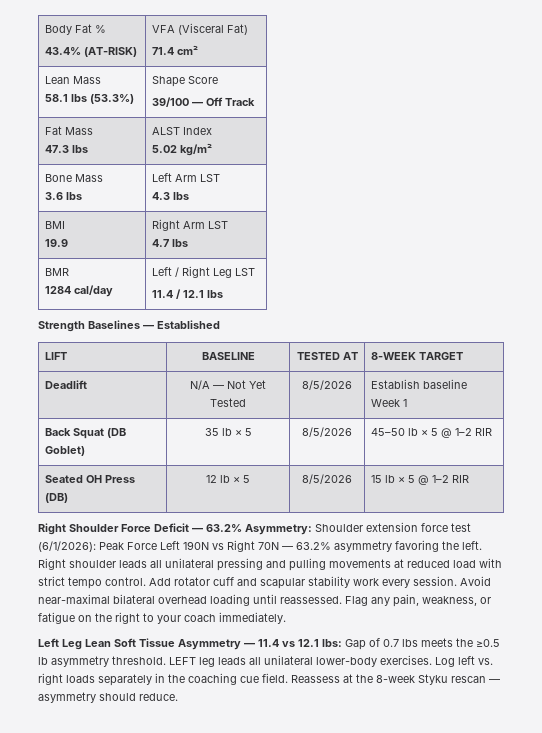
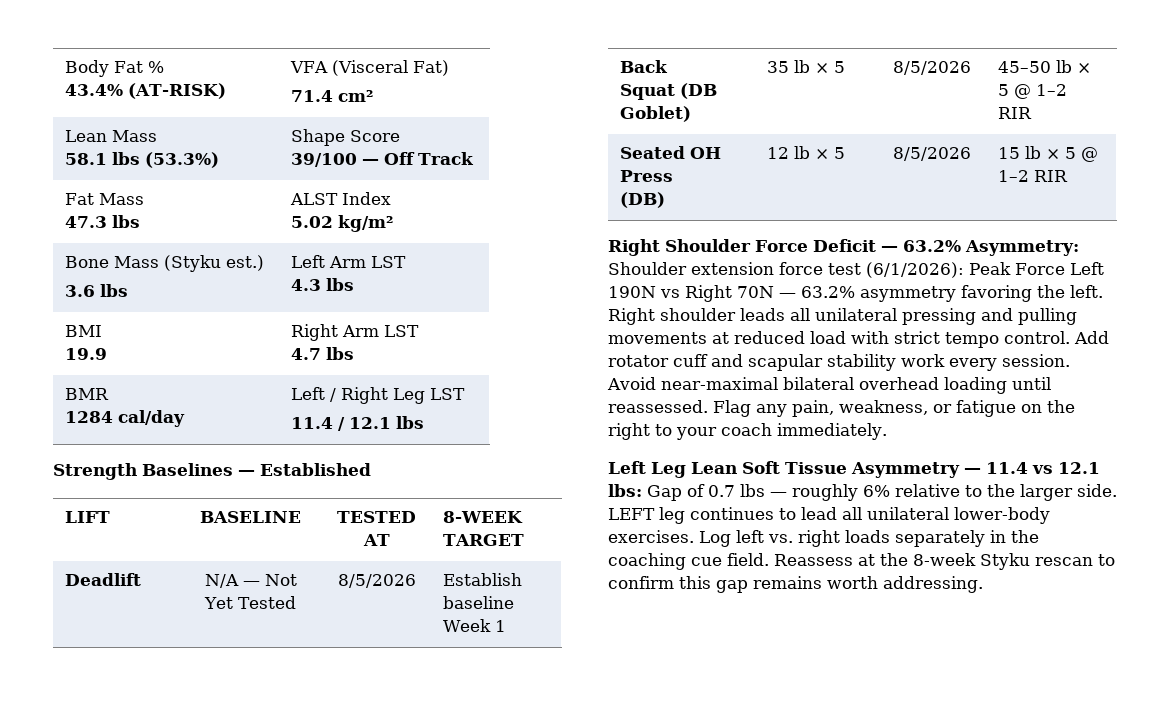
- Bone Mass
+ Bone Mass (Styku est.)
- Left Leg Lean Soft Tissue Asymmetry — 11.4 vs 12.1 lbs: Gap of 0.7 lbs meets the ≥0.5 lb asymmetry threshold. LEFT leg leads all unilateral lower-body exercises.
+ Left Leg Lean Soft Tissue Asymmetry — 11.4 vs 12.1 lbs: Gap of 0.7 lbs — roughly 6% relative to the larger side. LEFT leg continues to lead all unilateral lower-body exercises.
- Reassess at the 8-week Styku rescan — asymmetry should reduce.
+ Reassess at the 8-week Styku rescan to confirm this gap remains worth addressing.

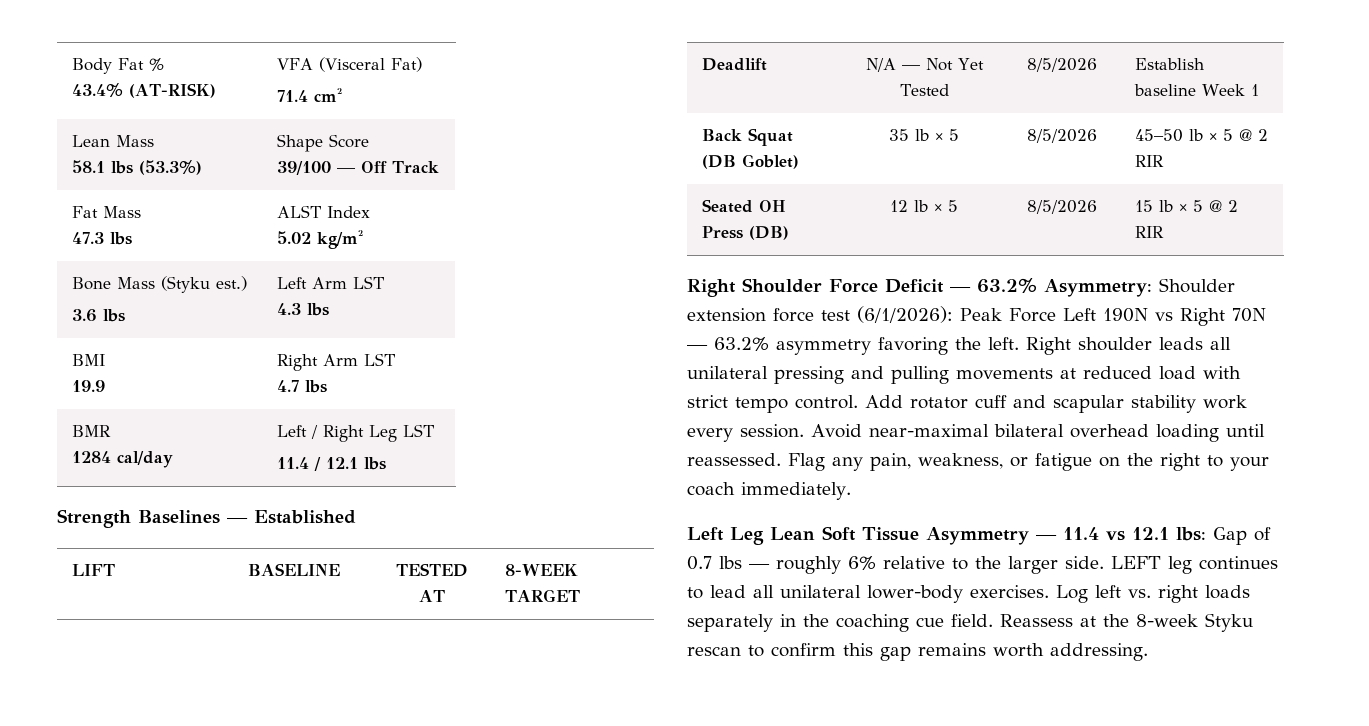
- Back Squat (DB Goblet) | 35 lb × 5 | 8/5/2026 | 45–50 lb × 5 @ 1–2 RIR
+ Back Squat (DB Goblet) | 35 lb × 5 | 8/5/2026 | 45–50 lb × 5 @ 2 RIR
- Seated OH Press (DB) | 12 lb × 5 | 8/5/2026 | 15 lb × 5 @ 1–2 RIR
+ Seated OH Press (DB) | 12 lb × 5 | 8/5/2026 | 15 lb × 5 @ 2 RIR

